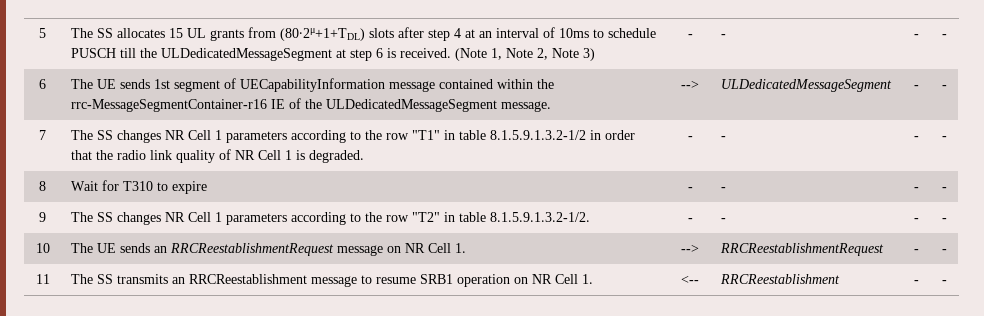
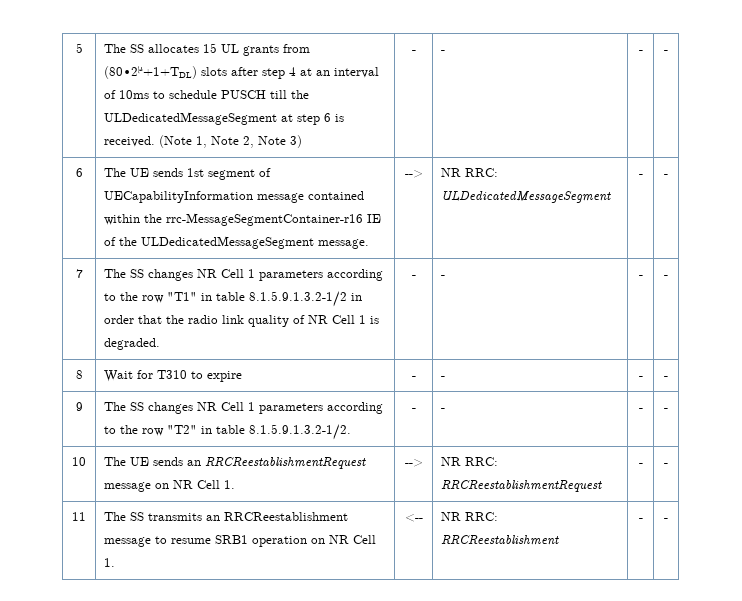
- 6 | The UE sends 1st segment of UECapabilityInformation message contained within the rrc-MessageSegmentContainer-r16 IE of the ULDedicatedMessageSegment message. | --> | ULDedicatedMessageSegment | - | -
+ 6 | The UE sends 1st segment of UECapabilityInformation message contained within the rrc-MessageSegmentContainer-r16 IE of the ULDedicatedMessageSegment message. | --> | NR RRC: ULDedicatedMessageSegment | - | -
- 10 | The UE sends an RRCReestablishmentRequest message on NR Cell 1. | --> | RRCReestablishmentRequest | - | -
+ 10 | The UE sends an RRCReestablishmentRequest message on NR Cell 1. | --> | NR RRC: RRCReestablishmentRequest | - | -
- 11 | The SS transmits an RRCReestablishment message to resume SRB1 operation on NR Cell 1. | <-- | RRCReestablishment | - | -
+ 11 | The SS transmits an RRCReestablishment message to resume SRB1 operation on NR Cell 1. | <-- | NR RRC: RRCReestablishment | - | -

